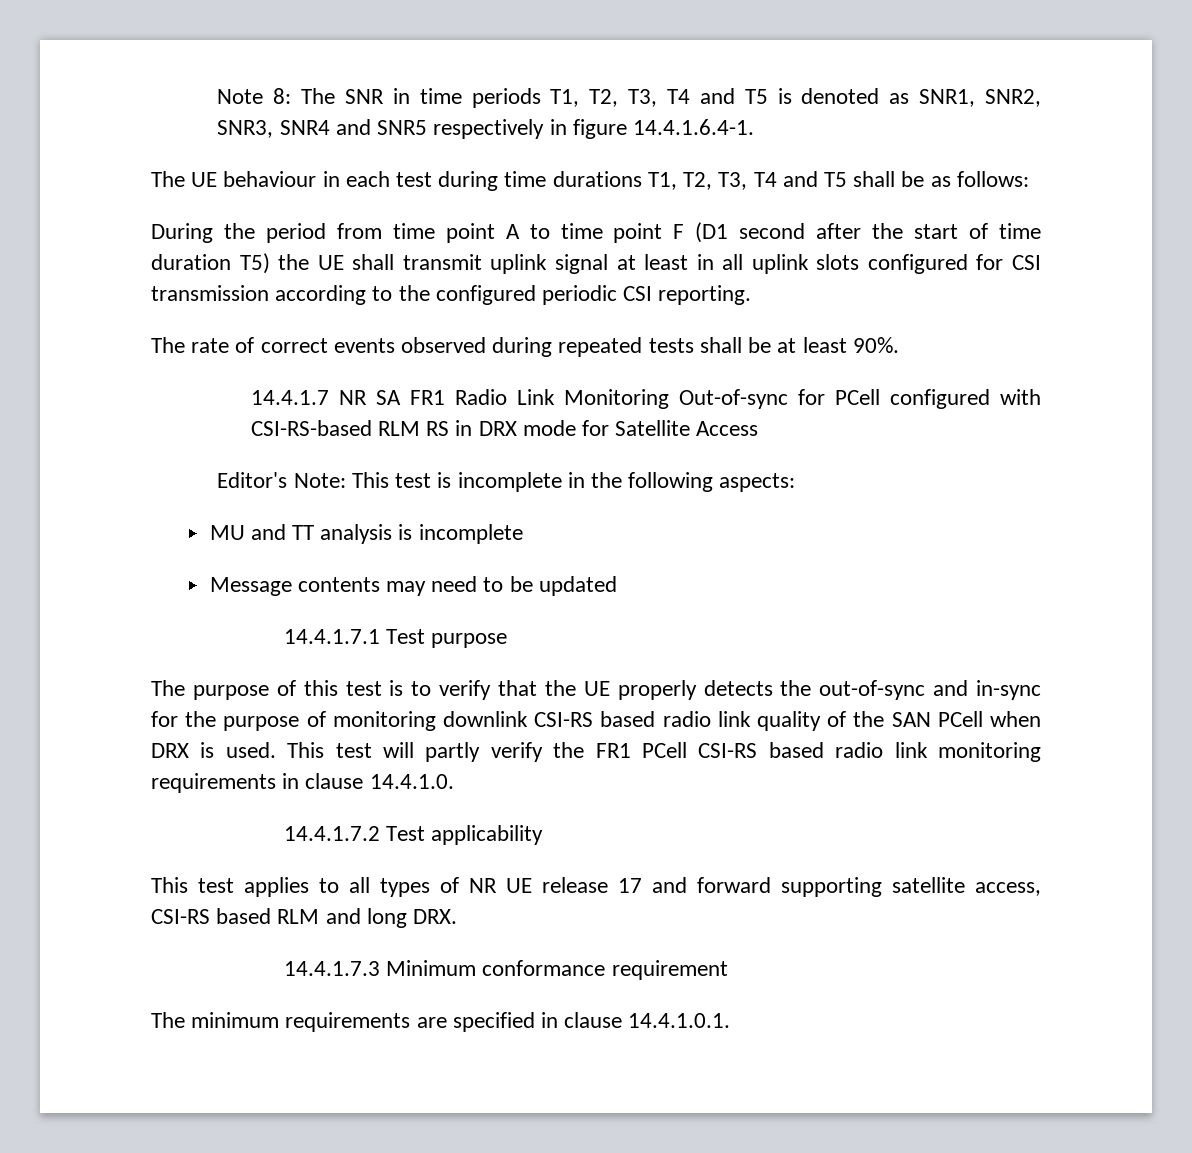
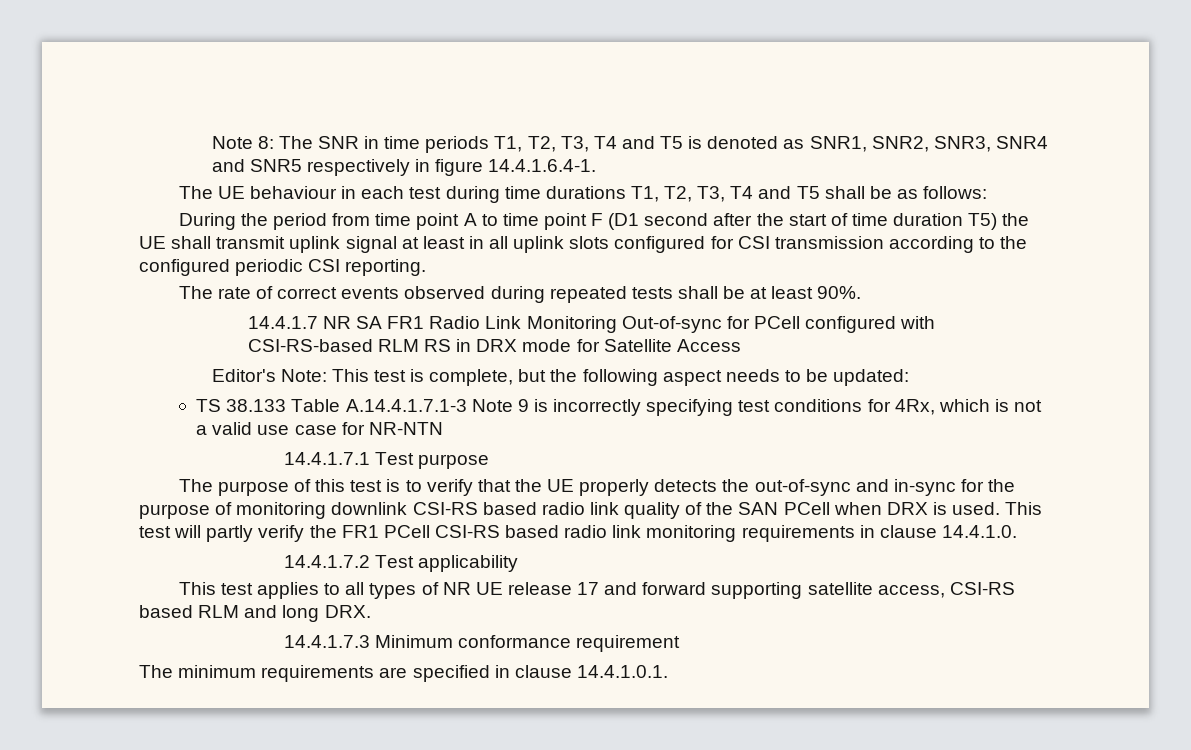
- Editor's Note: This test is incomplete in the following aspects:
- MU and TT analysis is incomplete
- Message contents may need to be updated
+ Editor's Note: This test is complete, but the following aspect needs to be updated:
+ TS 38.133 Table A.14.4.1.7.1-3 Note 9 is incorrectly specifying test conditions for 4Rx, which is not a valid use case for NR-NTN

